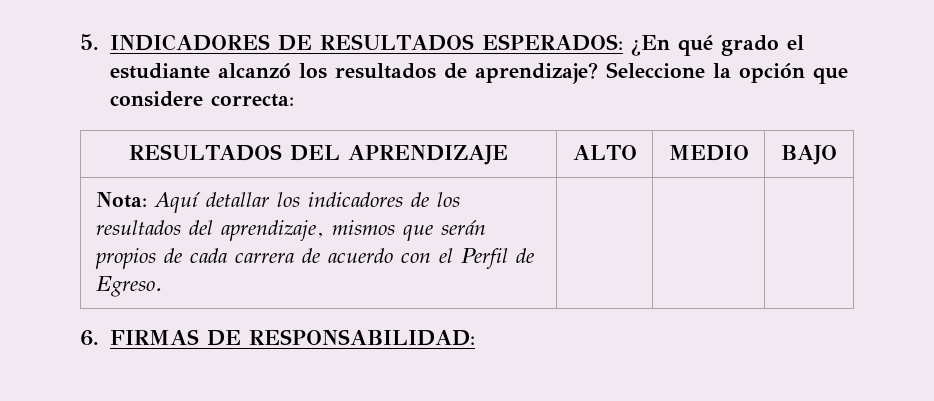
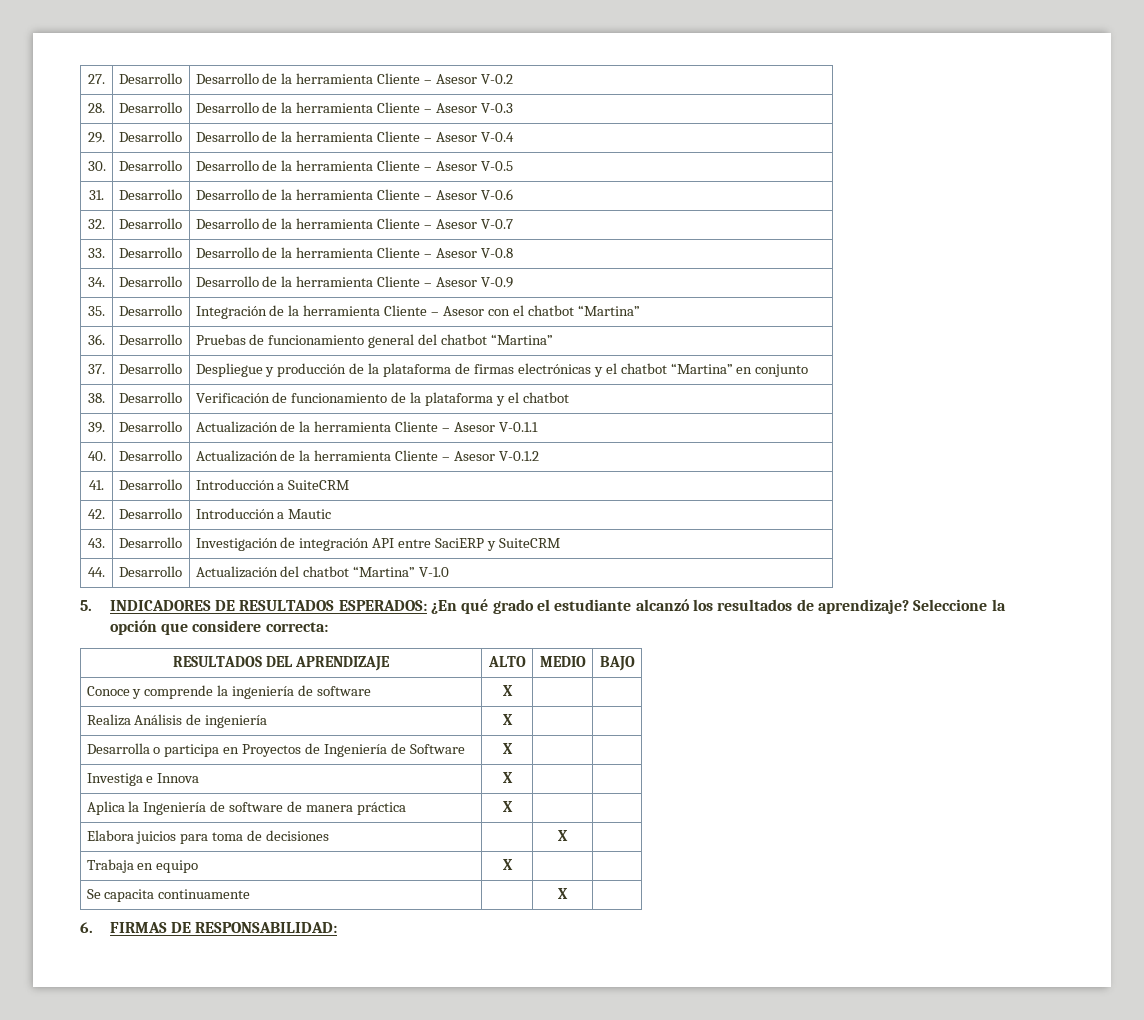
+ 27. | Desarrollo | Desarrollo de la herramienta Cliente – Asesor V-0.2
+ 28. | Desarrollo | Desarrollo de la herramienta Cliente – Asesor V-0.3
+ 29. | Desarrollo | Desarrollo de la herramienta Cliente – Asesor V-0.4
+ 30. | Desarrollo | Desarrollo de la herramienta Cliente – Asesor V-0.5
+ 31. | Desarrollo | Desarrollo de la herramienta Cliente – Asesor V-0.6
+ 32. | Desarrollo | Desarrollo de la herramienta Cliente – Asesor V-0.7
+ 33. | Desarrollo | Desarrollo de la herramienta Cliente – Asesor V-0.8
+ 34. | Desarrollo | Desarrollo de la herramienta Cliente – Asesor V-0.9
+ 35. | Desarrollo | Integración de la herramienta Cliente – Asesor con el chatbot “Martina”
+ 36. | Desarrollo | Pruebas de funcionamiento general del chatbot “Martina”
+ 37. | Desarrollo | Despliegue y producción de la plataforma de firmas electrónicas y el chatbot “Martina” en conjunto
+ 38. | Desarrollo | Verificación de funcionamiento de la plataforma y el chatbot
+ 39. | Desarrollo | Actualización de la herramienta Cliente – Asesor V-0.1.1
+ 40. | Desarrollo | Actualización de la herramienta Cliente – Asesor V-0.1.2
+ 41. | Desarrollo | Introducción a SuiteCRM
+ 42. | Desarrollo | Introducción a Mautic
+ 43. | Desarrollo | Investigación de integración API entre SaciERP y SuiteCRM
+ 44. | Desarrollo | Actualización del chatbot “Martina” V-1.0
- Nota: Aquí detallar los indicadores de los resultados del aprendizaje, mismos que serán propios de cada carrera de acuerdo con el Perfil de Egreso. | | |
+ Conoce y comprende la ingeniería de software | X | |
+ Realiza Análisis de ingeniería | X | |
+ Desarrolla o participa en Proyectos de Ingeniería de Software | X | |
+ Investiga e Innova | X | |
+ Aplica la Ingeniería de software de manera práctica | X | |
+ Elabora juicios para toma de decisiones | | X |
+ Trabaja en equipo | X | |
+ Se capacita continuamente | | X |

